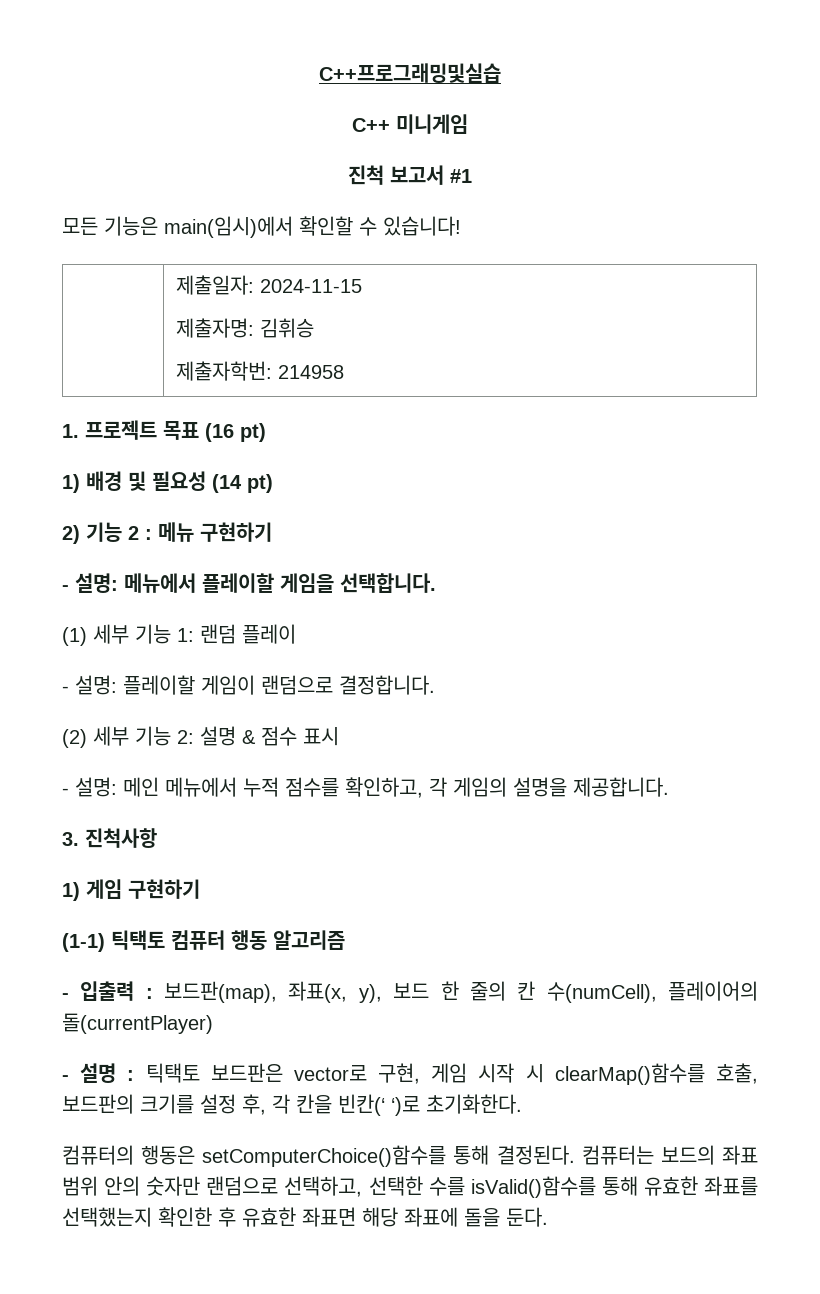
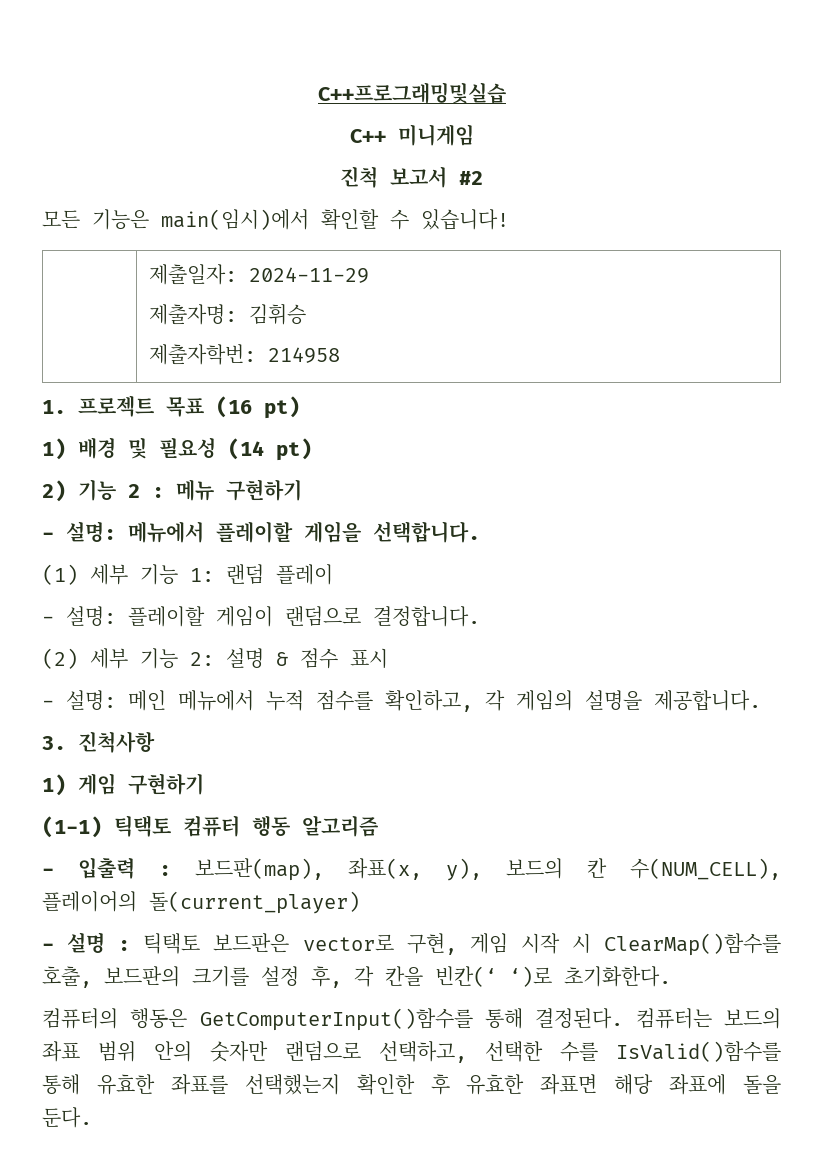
- 진척 보고서 #1
+ 진척 보고서 #2
- | 제출일자: 2024-11-15
+ | 제출일자: 2024-11-29
- - 입출력 : 보드판(map), 좌표(x, y), 보드 한 줄의 칸 수(numCell), 플레이어의 돌(currentPlayer)
+ - 입출력 : 보드판(map), 좌표(x, y), 보드의 칸 수(NUM_CELL), 플레이어의 돌(current_player)
- - 설명 : 틱택토 보드판은 vector로 구현, 게임 시작 시 clearMap()함수를 호출, 보드판의 크기를 설정 후, 각 칸을 빈칸(‘ ‘)로 초기화한다.
+ - 설명 : 틱택토 보드판은 vector로 구현, 게임 시작 시 ClearMap()함수를 호출, 보드판의 크기를 설정 후, 각 칸을 빈칸(‘ ‘)로 초기화한다.
- 컴퓨터의 행동은 setComputerChoice()함수를 통해 결정된다.
+ 컴퓨터의 행동은 GetComputerInput()함수를 통해 결정된다.
- 컴퓨터는 보드의 좌표 범위 안의 숫자만 랜덤으로 선택하고, 선택한 수를 isValid()함수를 통해 유효한 좌표를 선택했는지 확인한 후 유효한 좌표면 해당 좌표에 돌을 둔다.
+ 컴퓨터는 보드의 좌표 범위 안의 숫자만 랜덤으로 선택하고, 선택한 수를 IsValid()함수를 통해 유효한 좌표를 선택했는지 확인한 후 유효한 좌표면 해당 좌표에 돌을 둔다.

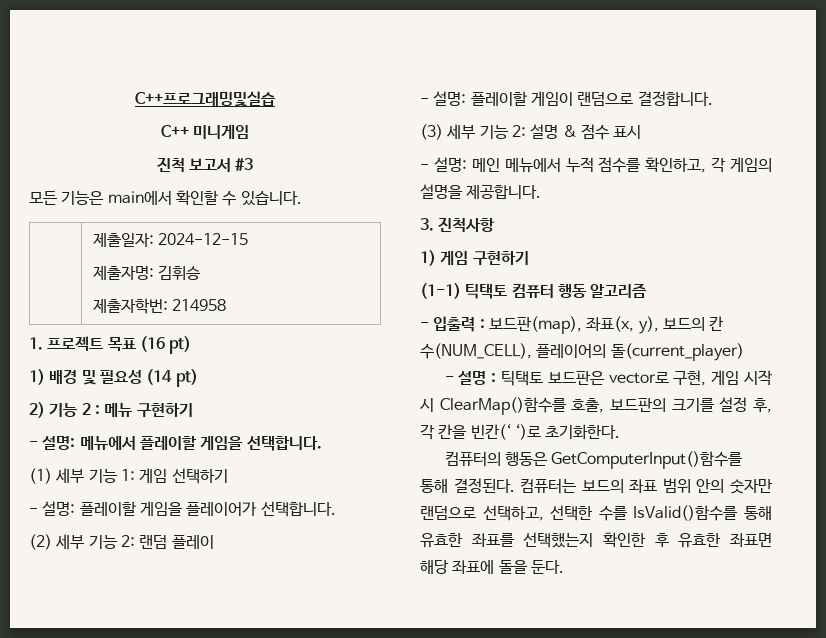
- 진척 보고서 #2
+ 진척 보고서 #3
- 모든 기능은 main(임시)에서 확인할 수 있습니다!
+ 모든 기능은 main에서 확인할 수 있습니다.
- | 제출일자: 2024-11-29
+ | 제출일자: 2024-12-15
- (1) 세부 기능 1: 랜덤 플레이
+ (1) 세부 기능 1: 게임 선택하기
+ - 설명: 플레이할 게임을 플레이어가 선택합니다.
+ (2) 세부 기능 2: 랜덤 플레이
- (2) 세부 기능 2: 설명 & 점수 표시
+ (3) 세부 기능 2: 설명 & 점수 표시

